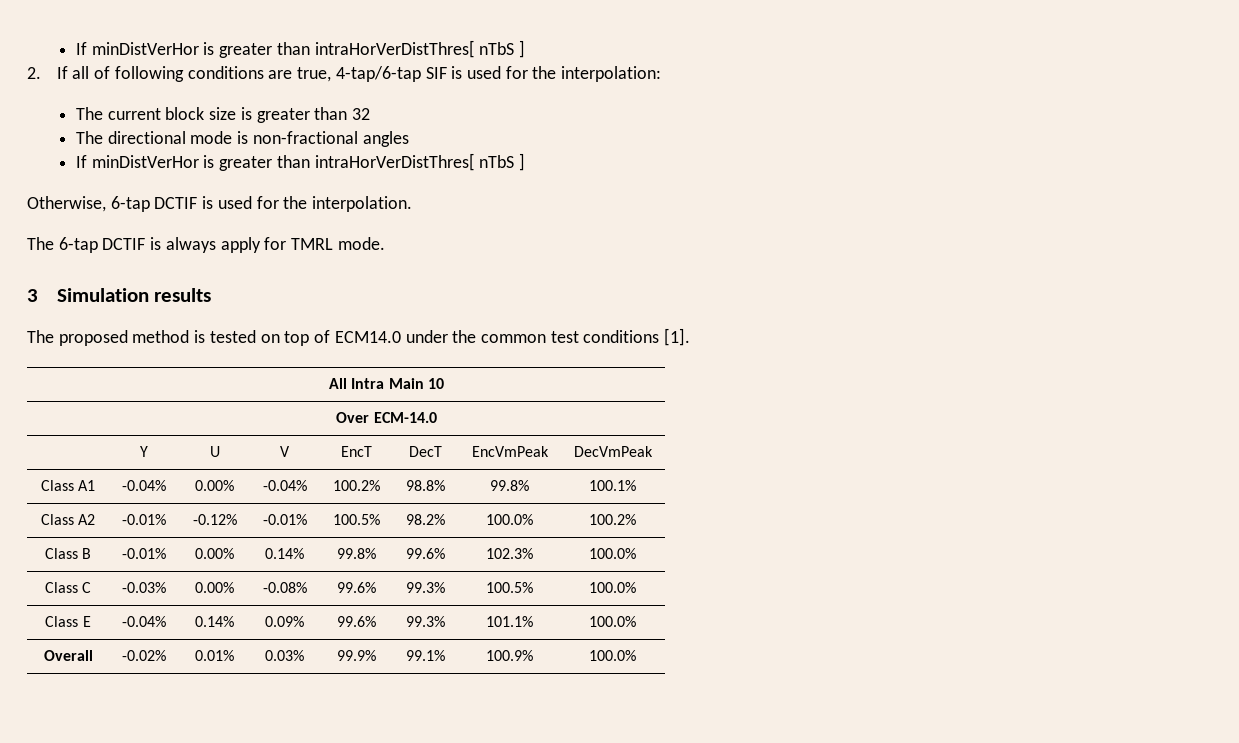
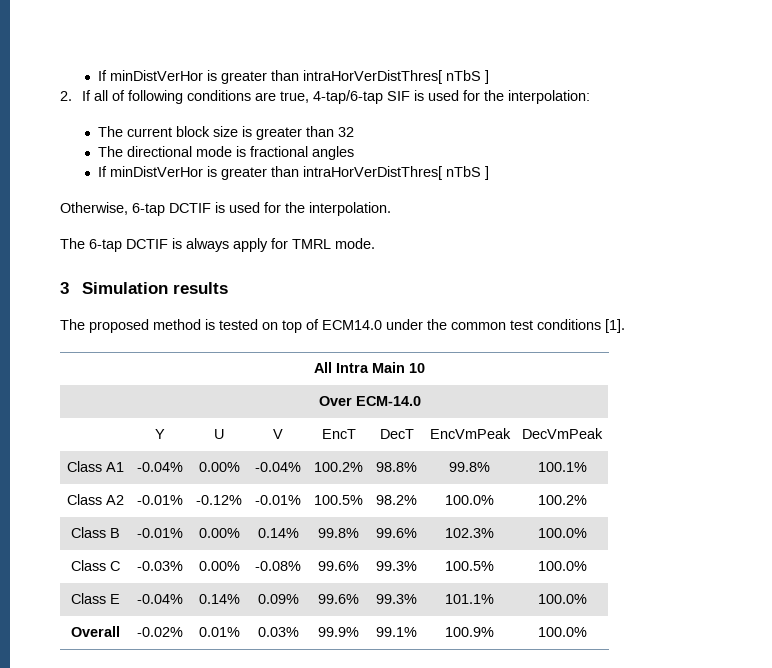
- The directional mode is non-fractional angles
+ The directional mode is fractional angles

